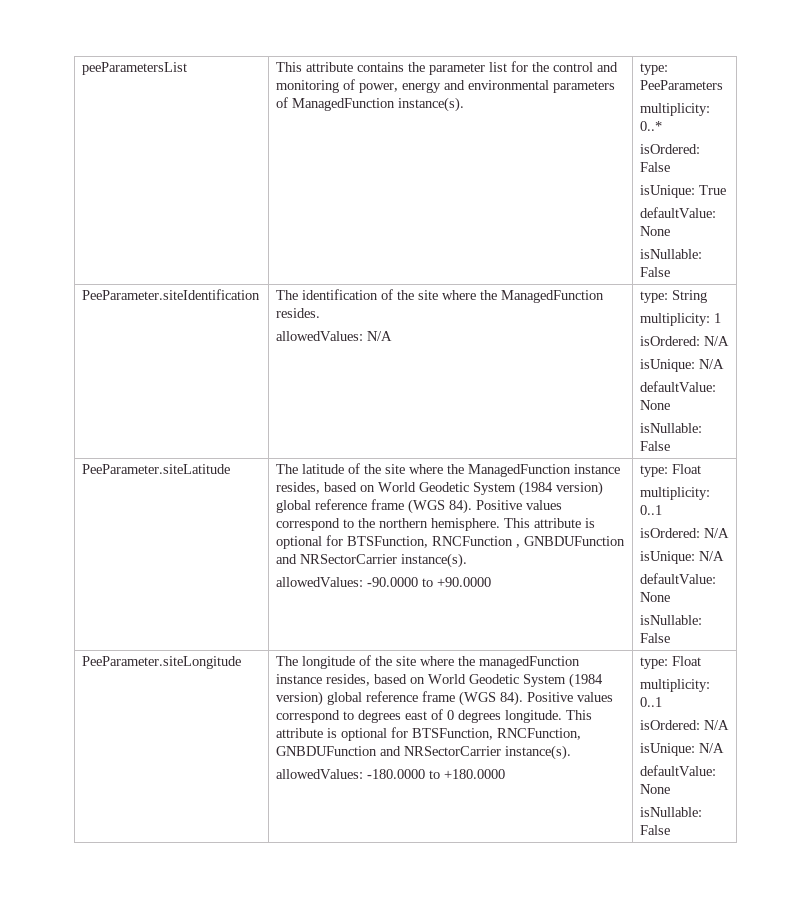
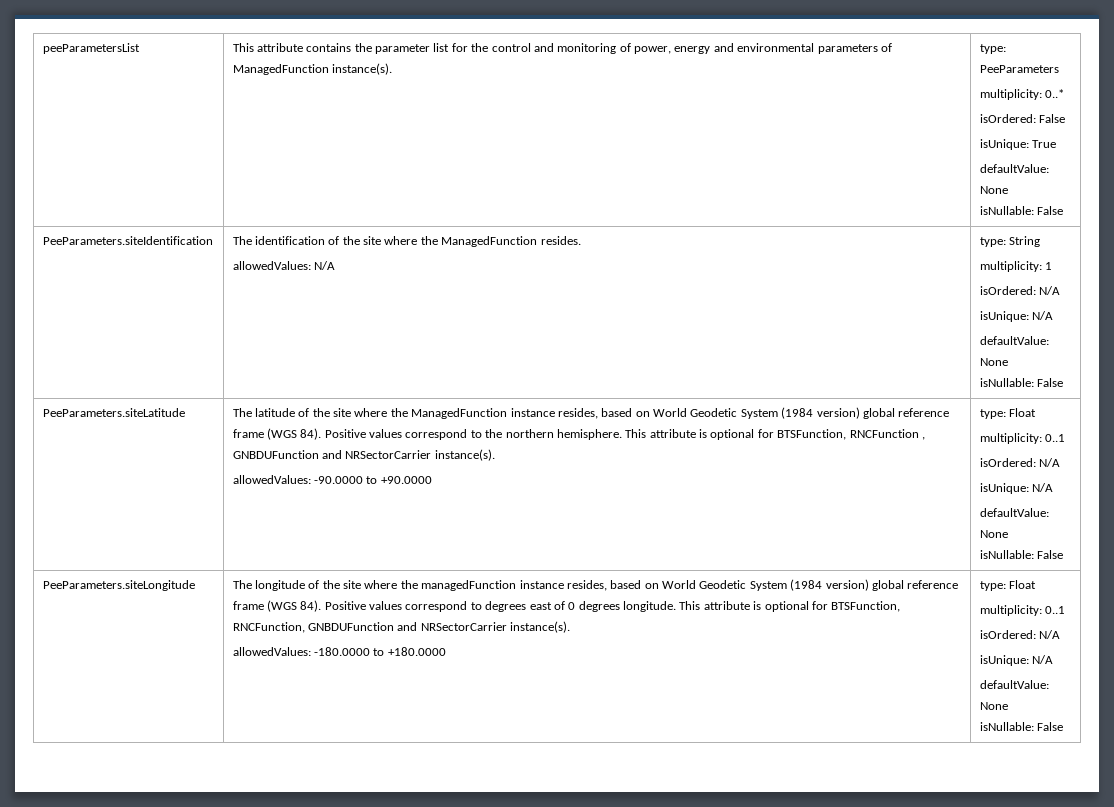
- PeeParameter.siteIdentification | The identification of the site where the ManagedFunction resides.
+ PeeParameters.siteIdentification | The identification of the site where the ManagedFunction resides.
- PeeParameter.siteLatitude
+ PeeParameters.siteLatitude
- PeeParameter.siteLongitude
+ PeeParameters.siteLongitude

